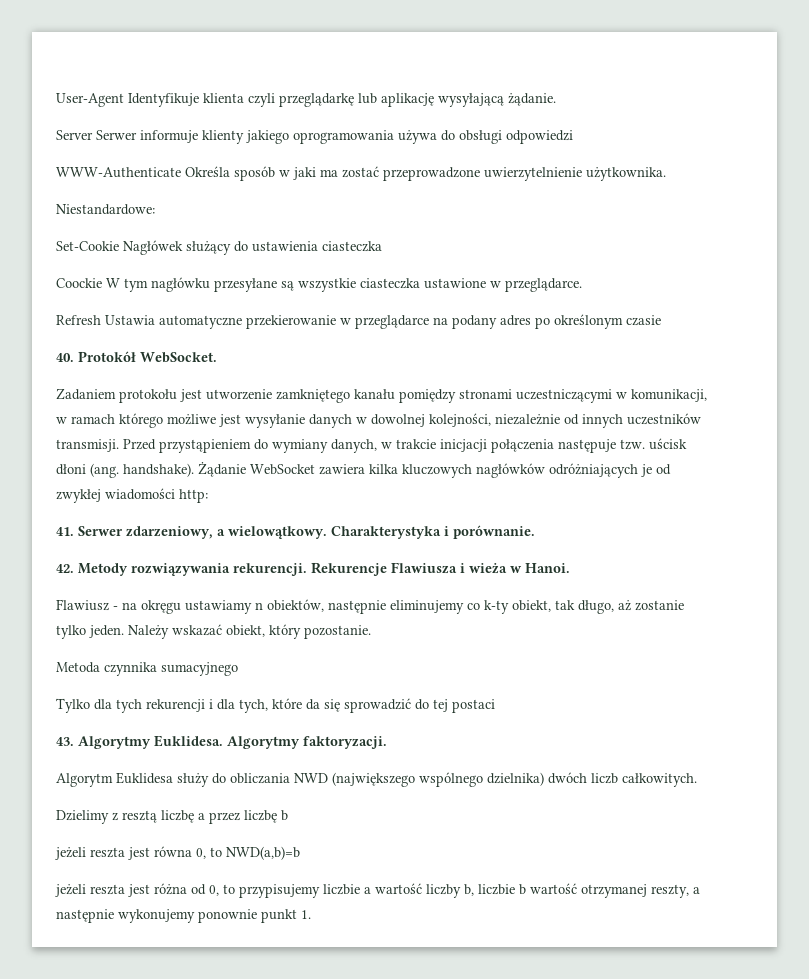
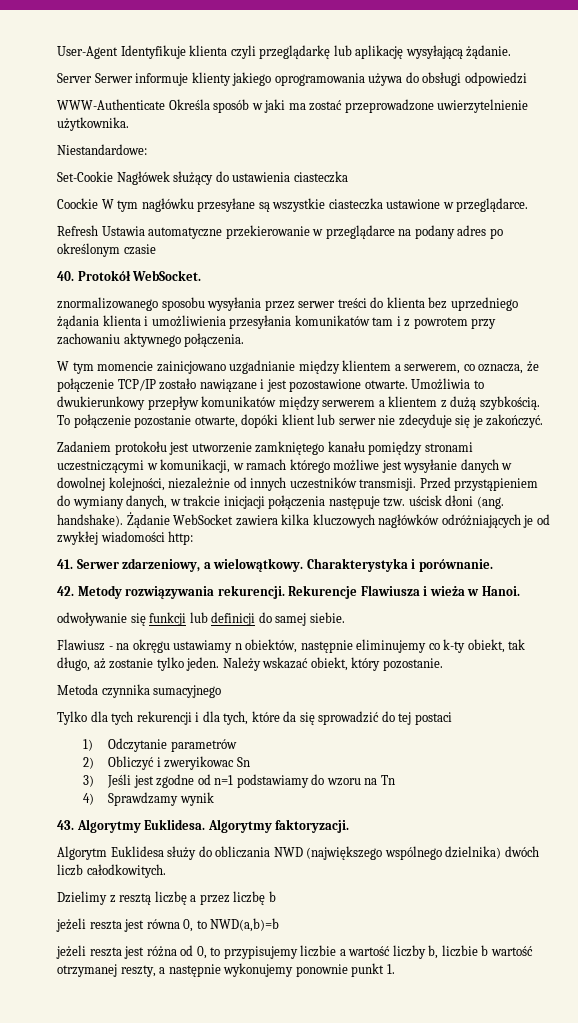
+ znormalizowanego sposobu wysyłania przez serwer treści do klienta bez uprzedniego żądania klienta i umożliwienia przesyłania komunikatów tam i z powrotem przy zachowaniu aktywnego połączenia.
+ W tym momencie zainicjowano uzgadnianie między klientem a serwerem, co oznacza, że połączenie TCP/IP zostało nawiązane i jest pozostawione otwarte. Umożliwia to dwukierunkowy przepływ komunikatów między serwerem a klientem z dużą szybkością. To połączenie pozostanie otwarte, dopóki klient lub serwer nie zdecyduje się je zakończyć.
+ odwoływanie się funkcji lub definicji do samej siebie.
+ 1) Odczytanie parametrów
+ 2) Obliczyć i zweryikowac Sn
+ 3) Jeśli jest zgodne od n=1 podstawiamy do wzoru na Tn
+ 4) Sprawdzamy wynik
- Algorytm Euklidesa służy do obliczania NWD (największego wspólnego dzielnika) dwóch liczb całkowitych.
+ Algorytm Euklidesa służy do obliczania NWD (największego wspólnego dzielnika) dwóch liczb całodkowitych.

